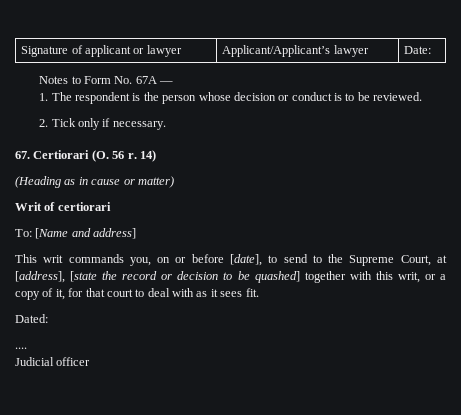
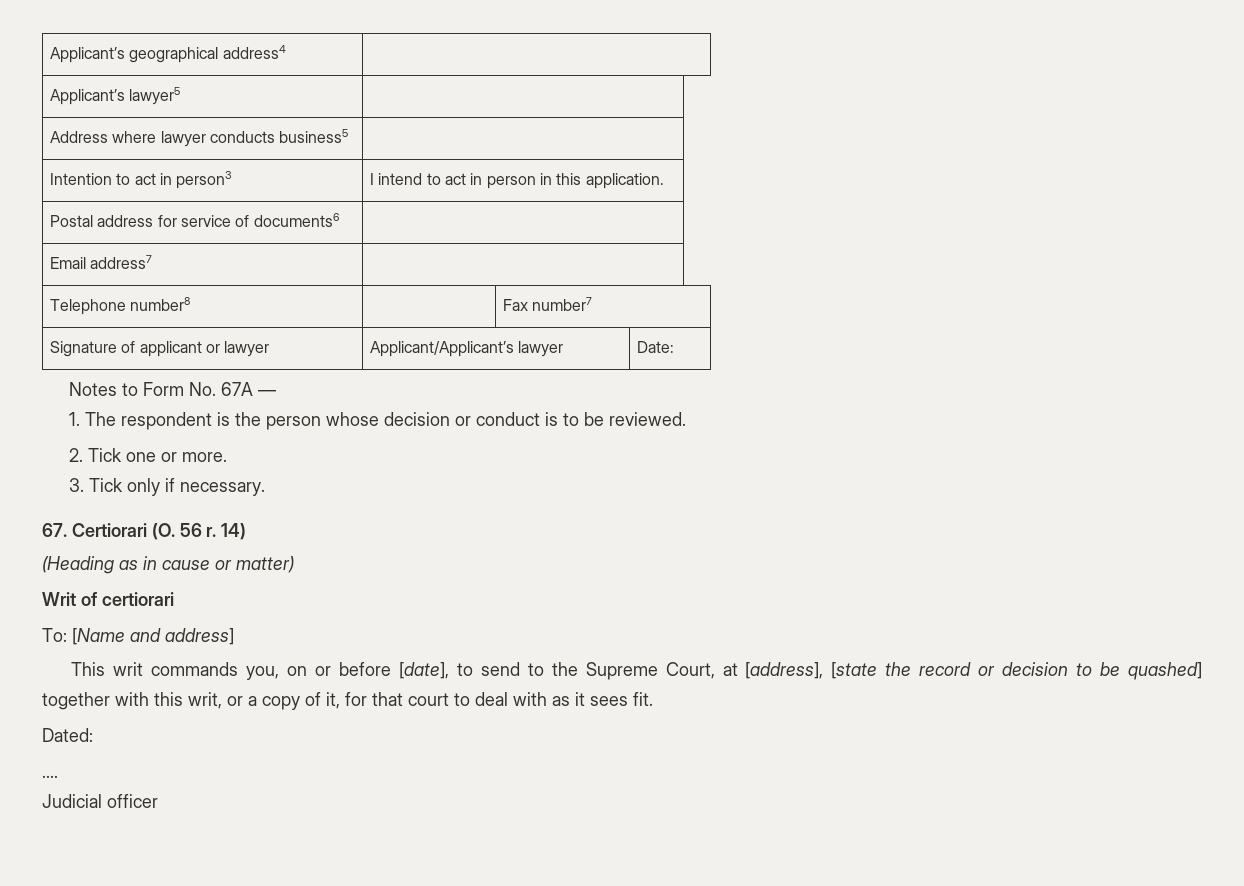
+ Applicant’s geographical address4 |
+ Applicant’s lawyer5 |
+ Address where lawyer conducts business5 |
+ Intention to act in person3 | I intend to act in person in this application.
+ Postal address for service of documents6 |
+ Email address7 |
+ Telephone number8 | | Fax number7
- 2. Tick only if necessary.
+ 2. Tick one or more.
+ 3. Tick only if necessary.

